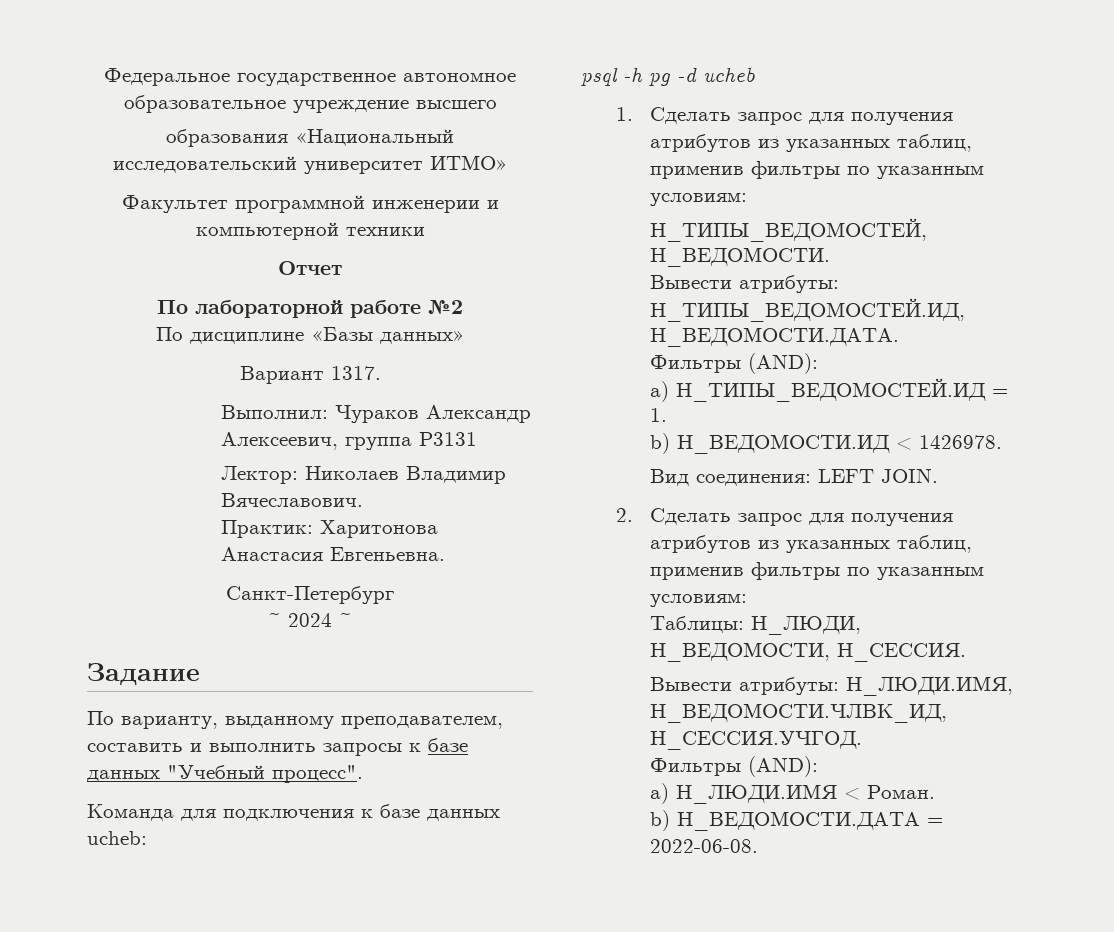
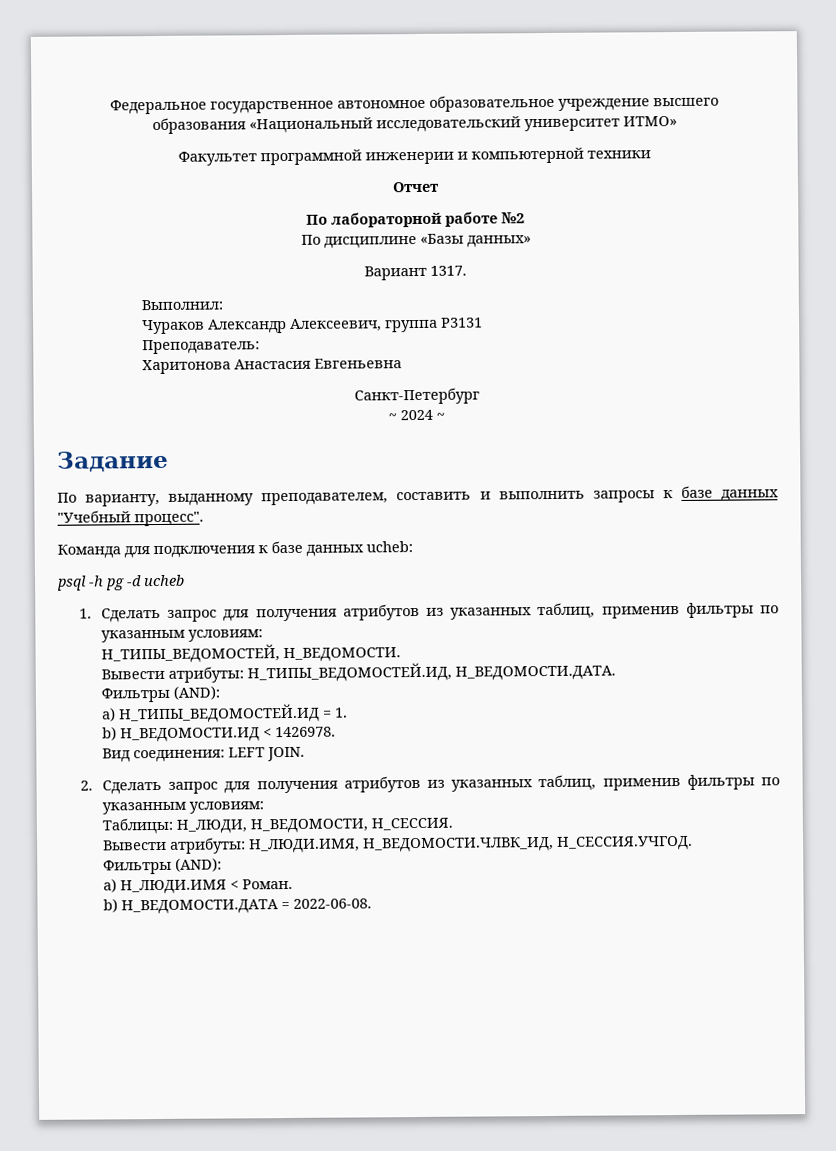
- Выполнил: Чураков Александр Алексеевич, группа P3131
+ Выполнил:
+ Чураков Александр Алексеевич, группа P3131
- Лектор: Николаев Владимир Вячеславович.
- Практик: Харитонова Анастасия Евгеньевна.
+ Преподаватель:
+ Харитонова Анастасия Евгеньевна

